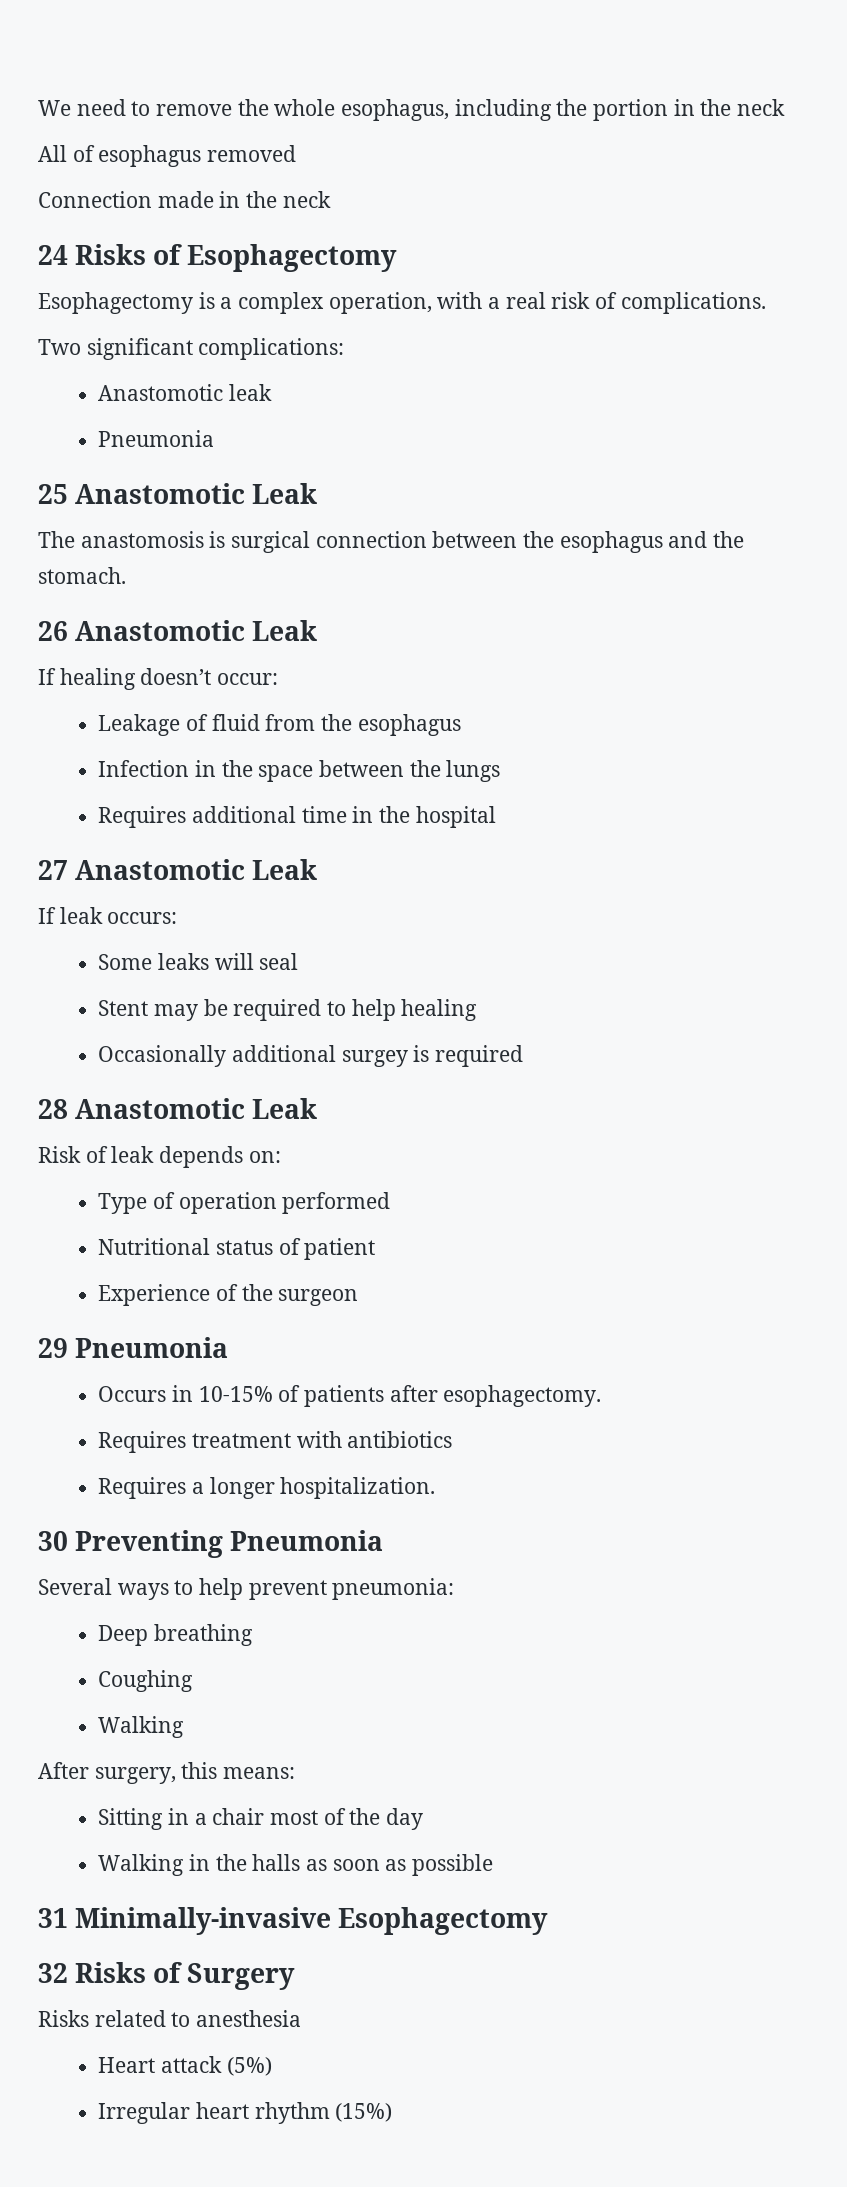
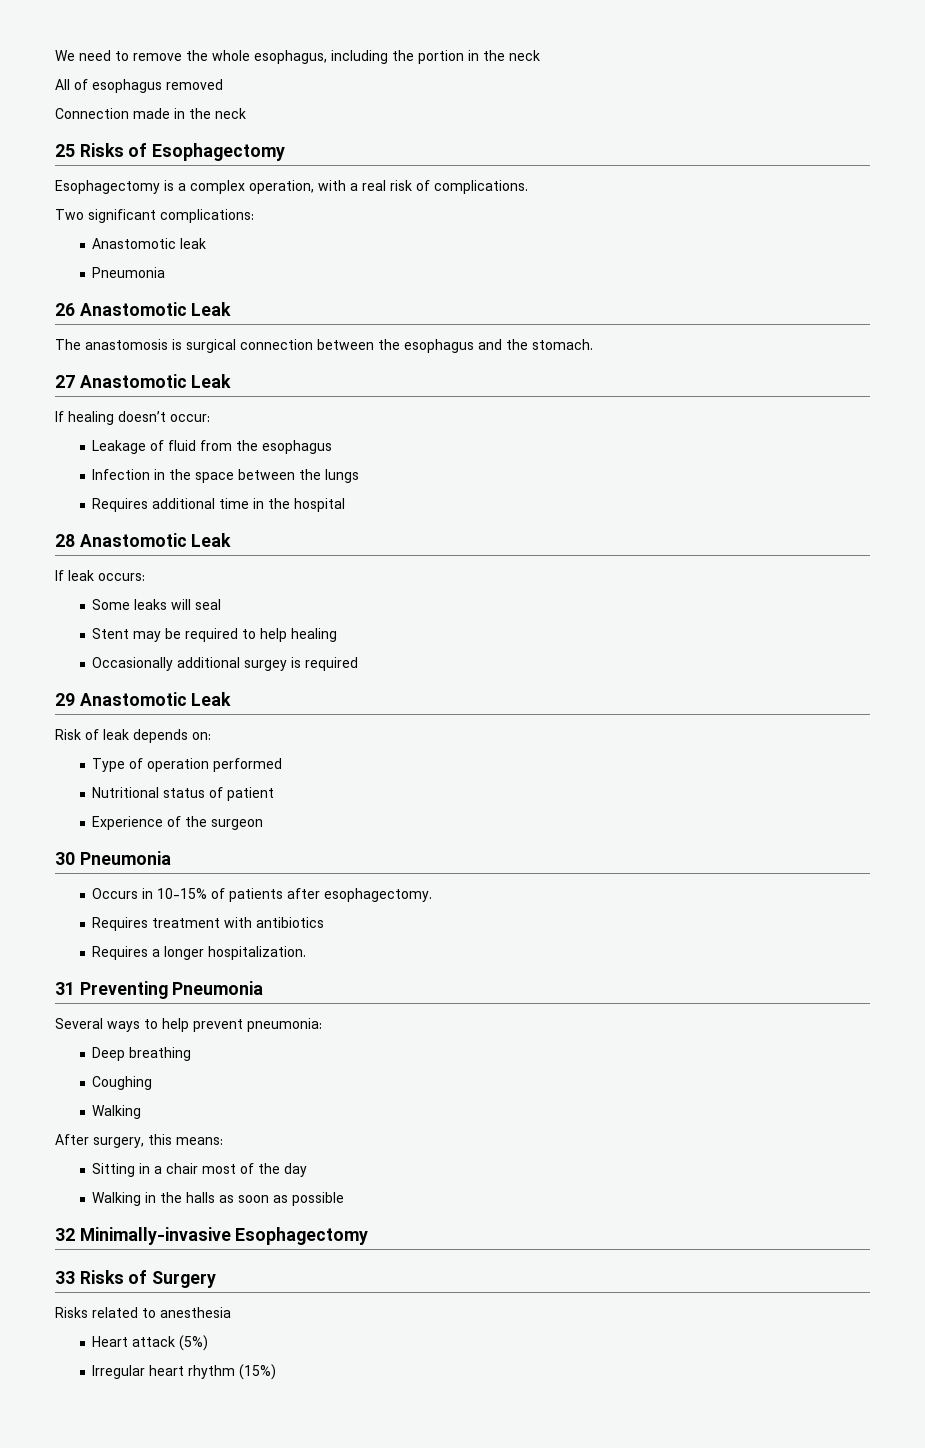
- 24 Risks of Esophagectomy
+ 25 Risks of Esophagectomy
- 25 Anastomotic Leak
+ 26 Anastomotic Leak
- 26 Anastomotic Leak
+ 27 Anastomotic Leak
- 27 Anastomotic Leak
+ 28 Anastomotic Leak
- 28 Anastomotic Leak
+ 29 Anastomotic Leak
- 29 Pneumonia
+ 30 Pneumonia
- 30 Preventing Pneumonia
+ 31 Preventing Pneumonia
- 31 Minimally-invasive Esophagectomy
+ 32 Minimally-invasive Esophagectomy
- 32 Risks of Surgery
+ 33 Risks of Surgery

